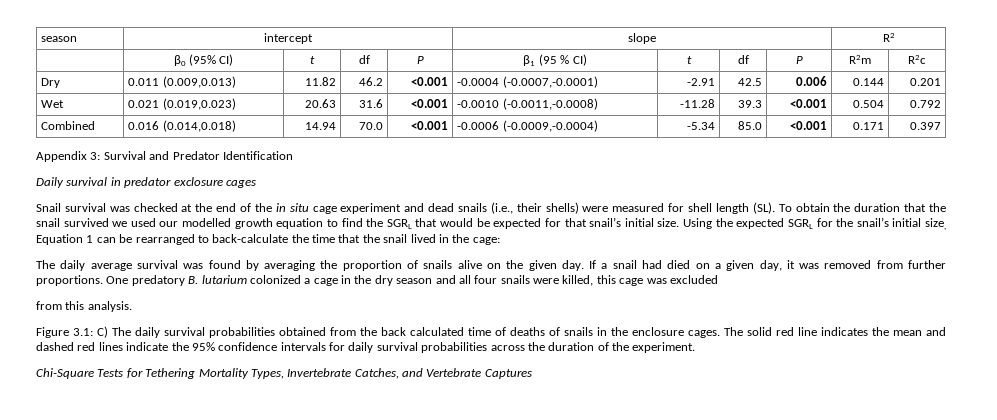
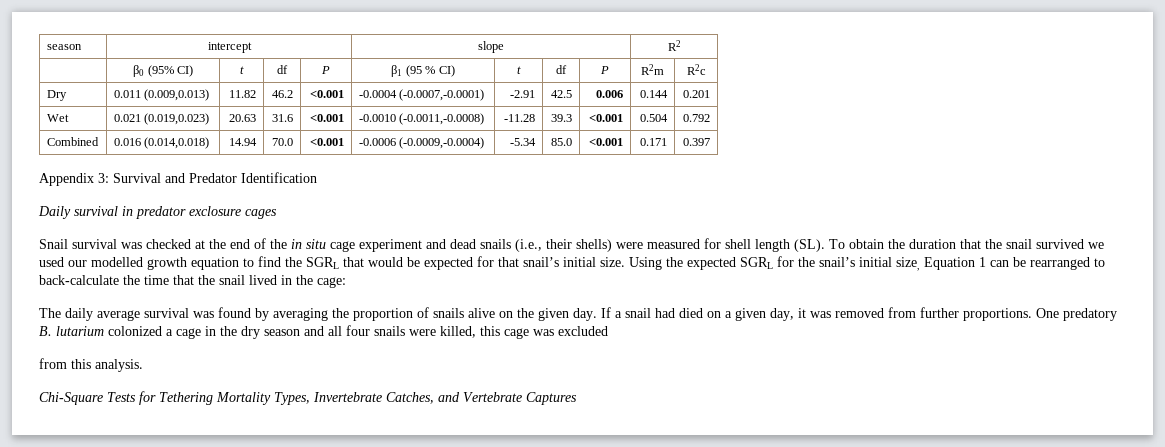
- Figure 3.1: C) The daily survival probabilities obtained from the back calculated time of deaths of snails in the enclosure cages. The solid red line indicates the mean and dashed red lines indicate the 95% confidence intervals for daily survival probabilities across the duration of the experiment.

